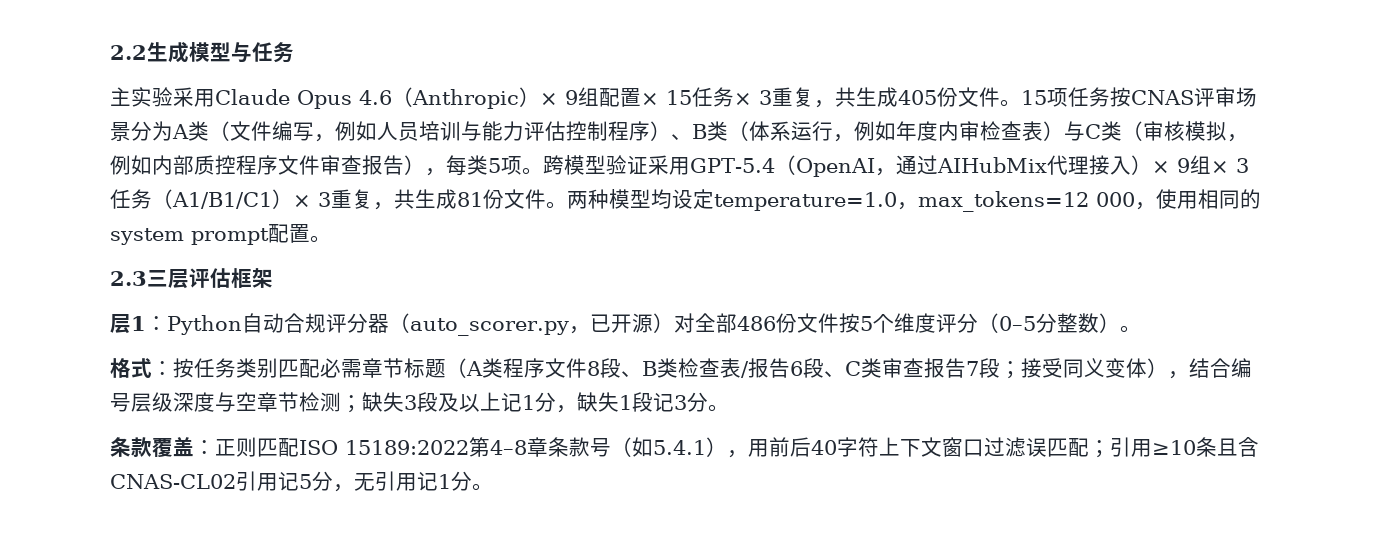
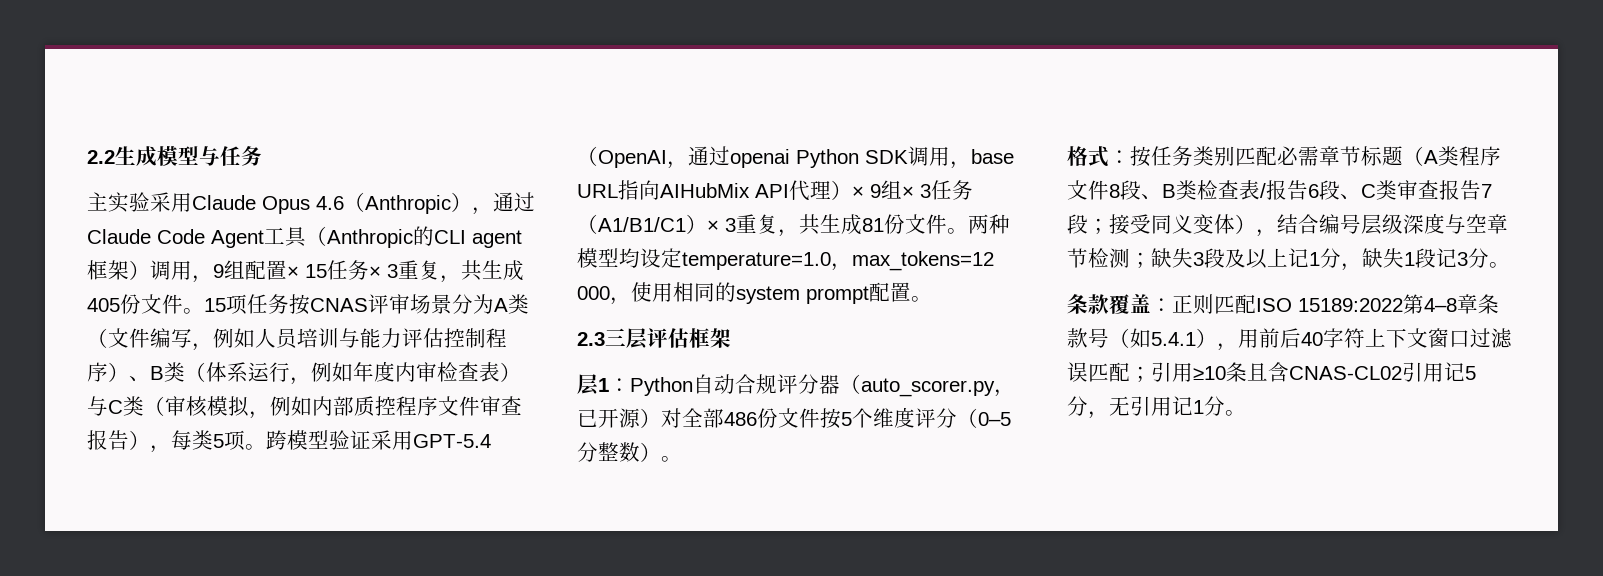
- 主实验采用Claude Opus 4.6（Anthropic）× 9组配置× 15任务× 3重复，共生成405份文件。
+ 主实验采用Claude Opus 4.6（Anthropic），通过Claude Code Agent工具（Anthropic的CLI agent框架）调用，9组配置× 15任务× 3重复，共生成405份文件。
- 跨模型验证采用GPT-5.4（OpenAI，通过AIHubMix代理接入）× 9组× 3任务（A1/B1/C1）× 3重复，共生成81份文件。
+ 跨模型验证采用GPT-5.4（OpenAI，通过openai Python SDK调用，base URL指向AIHubMix API代理）× 9组× 3任务（A1/B1/C1）× 3重复，共生成81份文件。

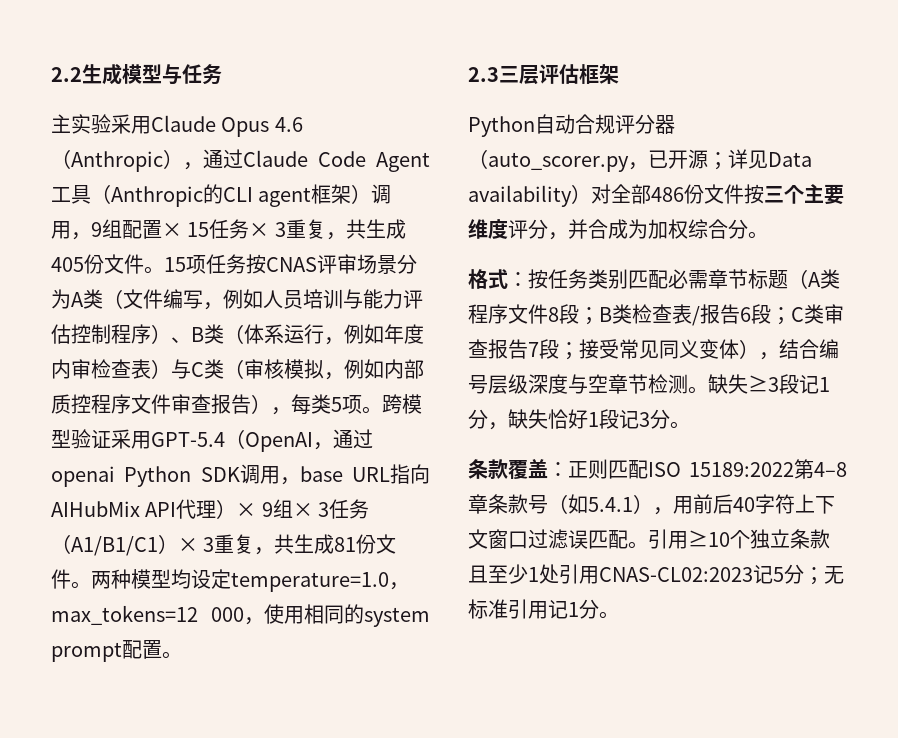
- 层1：Python自动合规评分器（auto_scorer.py，已开源）对全部486份文件按5个维度评分（0–5分整数）。
+ Python自动合规评分器（auto_scorer.py，已开源；详见Data availability）对全部486份文件按三个主要维度评分，并合成为加权综合分。
- 格式：按任务类别匹配必需章节标题（A类程序文件8段、B类检查表/报告6段、C类审查报告7段；接受同义变体），结合编号层级深度与空章节检测；缺失3段及以上记1分，缺失1段记3分。
+ 格式：按任务类别匹配必需章节标题（A类程序文件8段；B类检查表/报告6段；C类审查报告7段；接受常见同义变体），结合编号层级深度与空章节检测。缺失≥3段记1分，缺失恰好1段记3分。
- 条款覆盖：正则匹配ISO 15189:2022第4–8章条款号（如5.4.1），用前后40字符上下文窗口过滤误匹配；引用≥10条且含CNAS-CL02引用记5分，无引用记1分。
+ 条款覆盖：正则匹配ISO 15189:2022第4–8章条款号（如5.4.1），用前后40字符上下文窗口过滤误匹配。引用≥10个独立条款且至少1处引用CNAS-CL02:2023记5分；无标准引用记1分。

